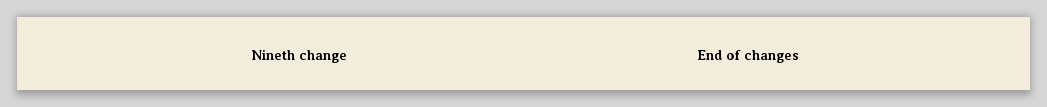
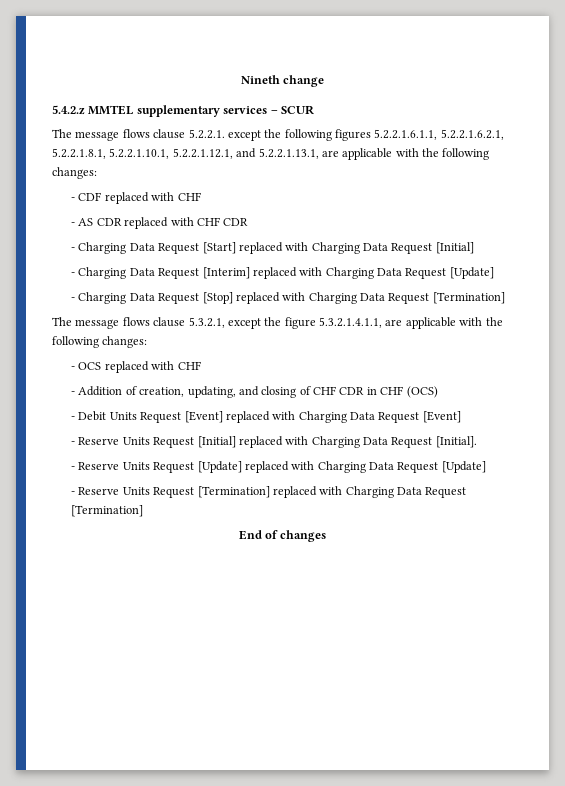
+ 5.4.2.z MMTEL supplementary services – SCUR
+ The message flows clause 5.2.2.1. except the following figures 5.2.2.1.6.1.1, 5.2.2.1.6.2.1, 5.2.2.1.8.1, 5.2.2.1.10.1, 5.2.2.1.12.1, and 5.2.2.1.13.1, are applicable with the following changes:
+ - CDF replaced with CHF
+ - AS CDR replaced with CHF CDR
+ - Charging Data Request [Start] replaced with Charging Data Request [Initial]
+ - Charging Data Request [Interim] replaced with Charging Data Request [Update]
+ - Charging Data Request [Stop] replaced with Charging Data Request [Termination]
+ The message flows clause 5.3.2.1, except the figure 5.3.2.1.4.1.1, are applicable with the following changes:
+ - OCS replaced with CHF
+ - Addition of creation, updating, and closing of CHF CDR in CHF (OCS)
+ - Debit Units Request [Event] replaced with Charging Data Request [Event]
+ - Reserve Units Request [Initial] replaced with Charging Data Request [Initial].
+ - Reserve Units Request [Update] replaced with Charging Data Request [Update]
+ - Reserve Units Request [Termination] replaced with Charging Data Request [Termination]

